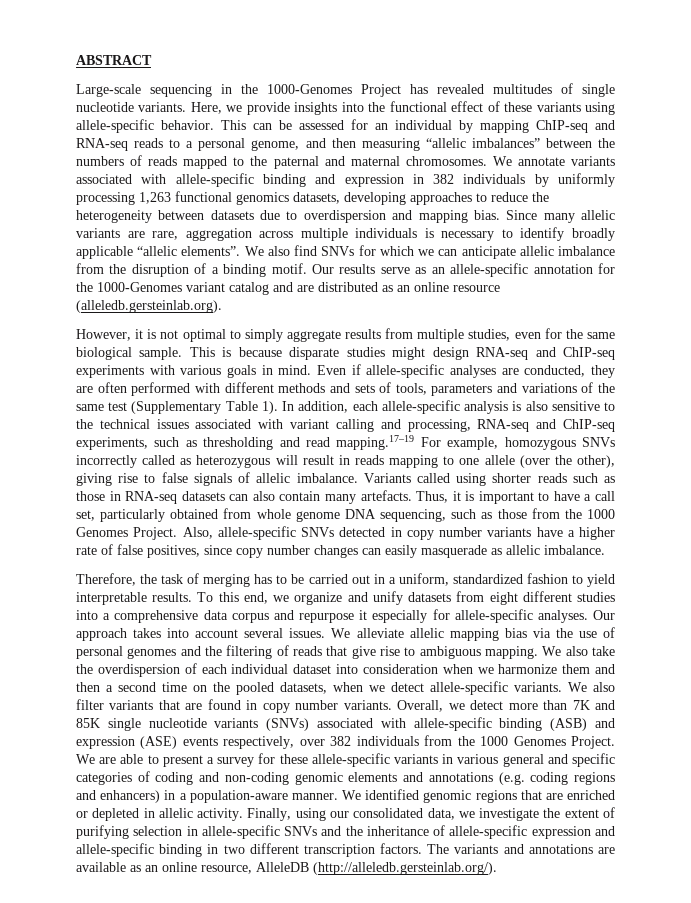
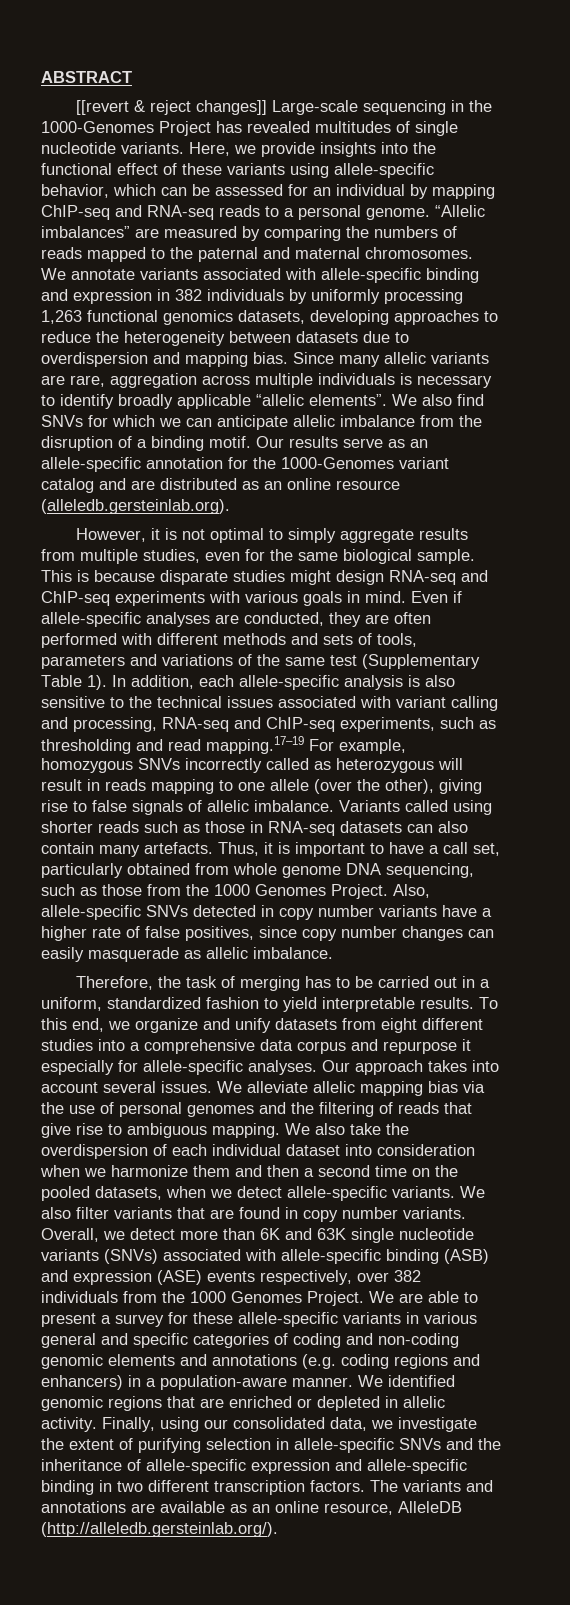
- Large-scale sequencing in the 1000-Genomes Project has revealed multitudes of single nucleotide variants.
+ [[revert & reject changes]] Large-scale sequencing in the 1000-Genomes Project has revealed multitudes of single nucleotide variants.
- Here, we provide insights into the functional effect of these variants using allele-specific behavior. This can be assessed for an individual by mapping ChIP-seq and RNA-seq reads to a personal genome, and then measuring “allelic imbalances” between the numbers of reads mapped to the paternal and maternal chromosomes.
+ Here, we provide insights into the functional effect of these variants using allele-specific behavior, which can be assessed for an individual by mapping ChIP-seq and RNA-seq reads to a personal genome. “Allelic imbalances” are measured by comparing the numbers of reads mapped to the paternal and maternal chromosomes.
- Overall, we detect more than 7K and 85K single nucleotide variants (SNVs) associated with allele-specific binding (ASB) and expression (ASE) events respectively, over 382 individuals from the 1000 Genomes Project.
+ Overall, we detect more than 6K and 63K single nucleotide variants (SNVs) associated with allele-specific binding (ASB) and expression (ASE) events respectively, over 382 individuals from the 1000 Genomes Project.

